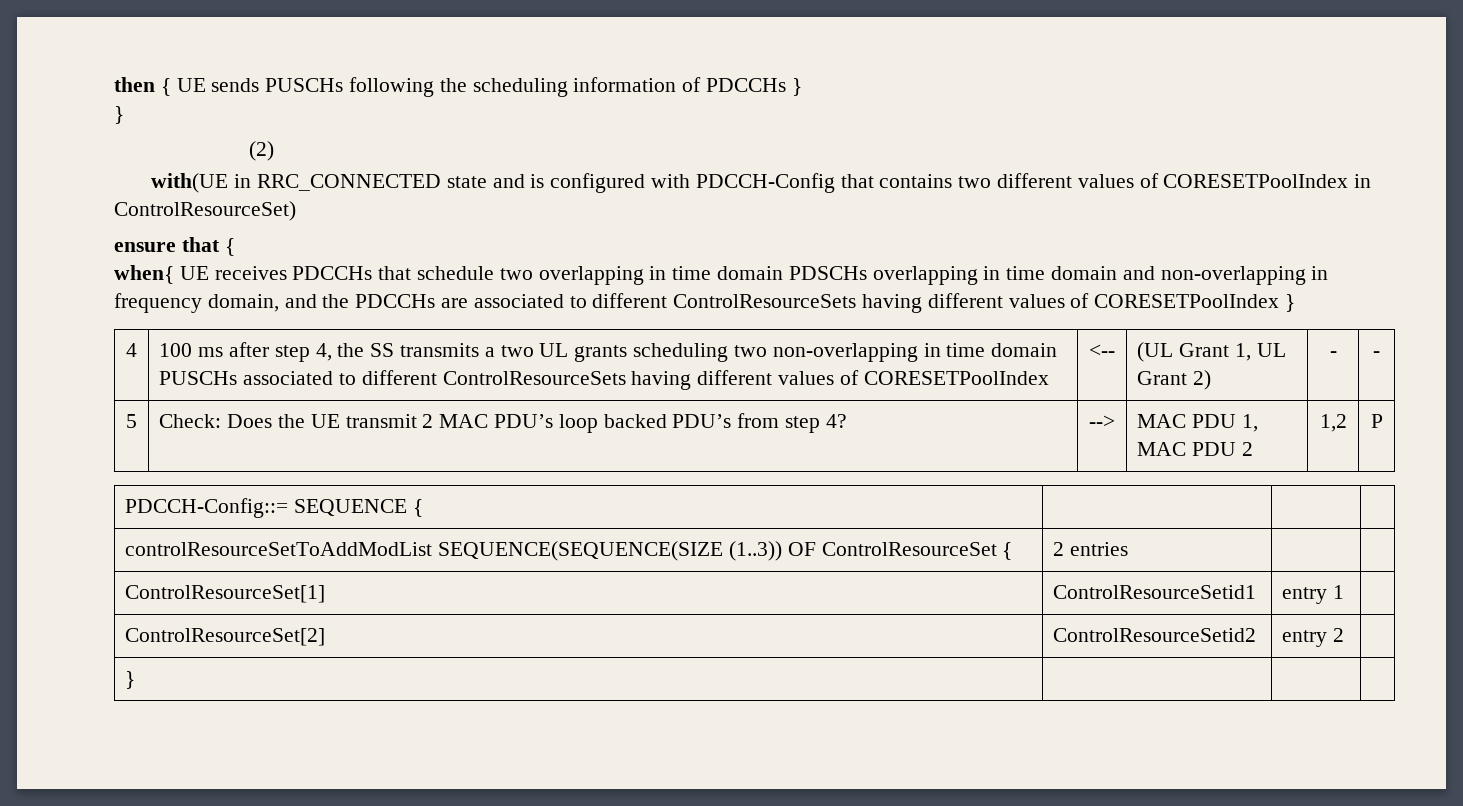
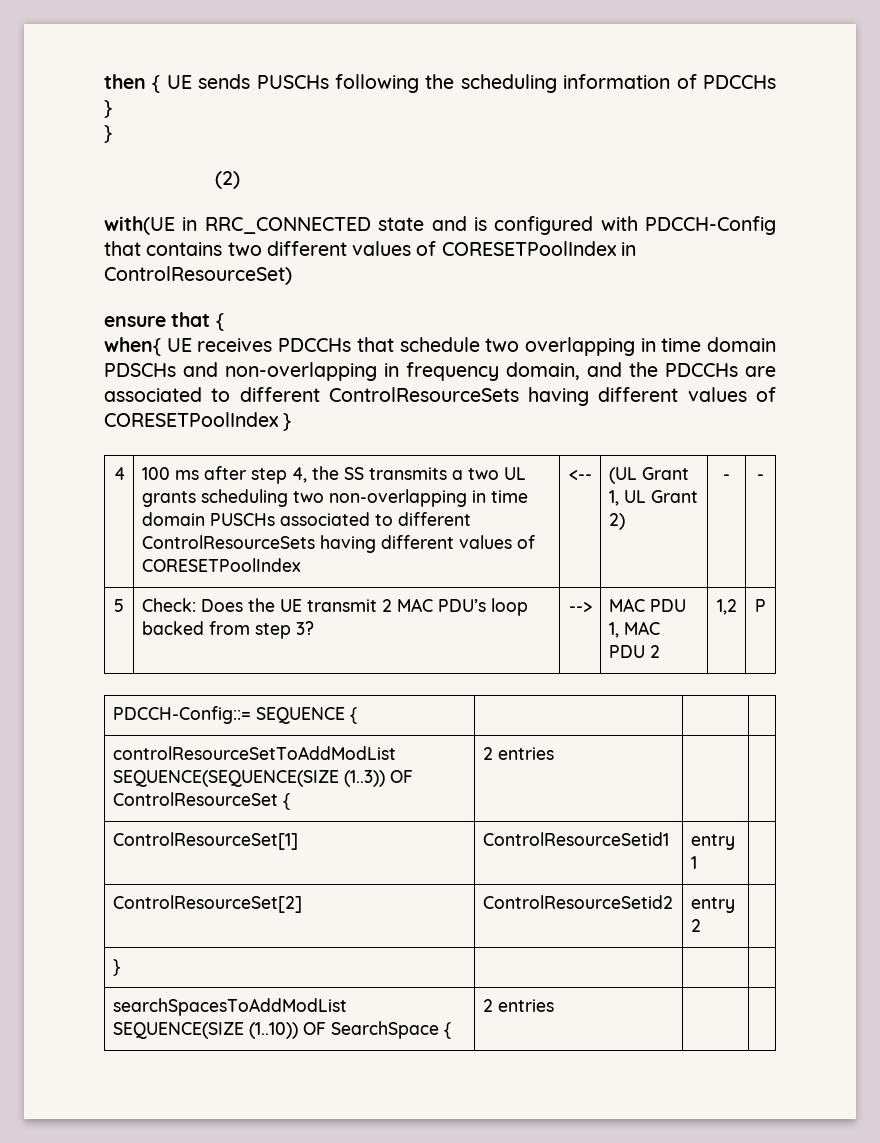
- when{ UE receives PDCCHs that schedule two overlapping in time domain PDSCHs overlapping in time domain and non-overlapping in frequency domain, and the PDCCHs are associated to different ControlResourceSets having different values of CORESETPoolIndex }
+ when{ UE receives PDCCHs that schedule two overlapping in time domain PDSCHs and non-overlapping in frequency domain, and the PDCCHs are associated to different ControlResourceSets having different values of CORESETPoolIndex }
- 5 | Check: Does the UE transmit 2 MAC PDU’s loop backed PDU’s from step 4? | --> | MAC PDU 1, MAC PDU 2 | 1,2 | P
+ 5 | Check: Does the UE transmit 2 MAC PDU’s loop backed from step 3? | --> | MAC PDU 1, MAC PDU 2 | 1,2 | P
+ searchSpacesToAddModList SEQUENCE(SIZE (1..10)) OF SearchSpace { | 2 entries | |

